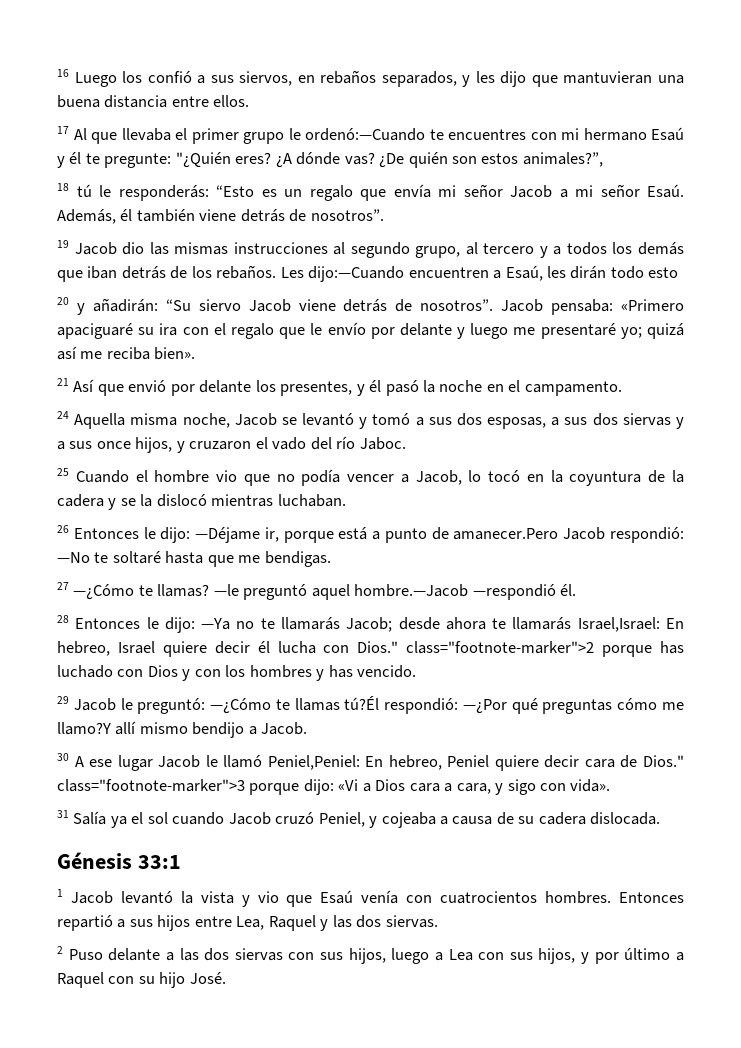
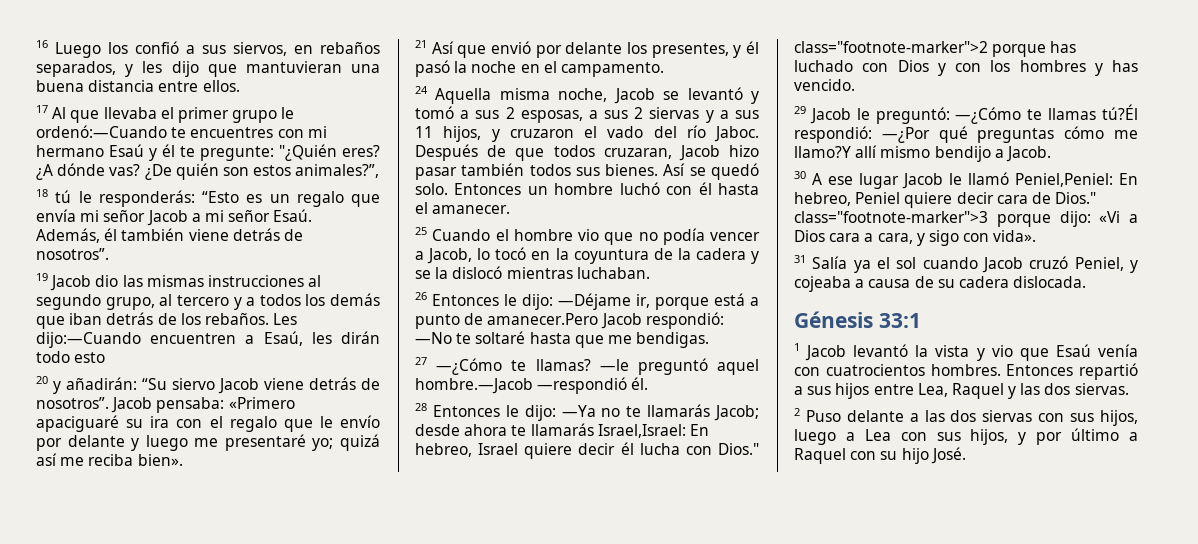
- 24 Aquella misma noche, Jacob se levantó y tomó a sus dos esposas, a sus dos siervas y a sus once hijos, y cruzaron el vado del río Jaboc.
+ 24 Aquella misma noche, Jacob se levantó y tomó a sus 2 esposas, a sus 2 siervas y a sus 11 hijos, y cruzaron el vado del río Jaboc. Después de que todos cruzaran, Jacob hizo pasar también todos sus bienes. Así se quedó solo. Entonces un hombre luchó con él hasta el amanecer.

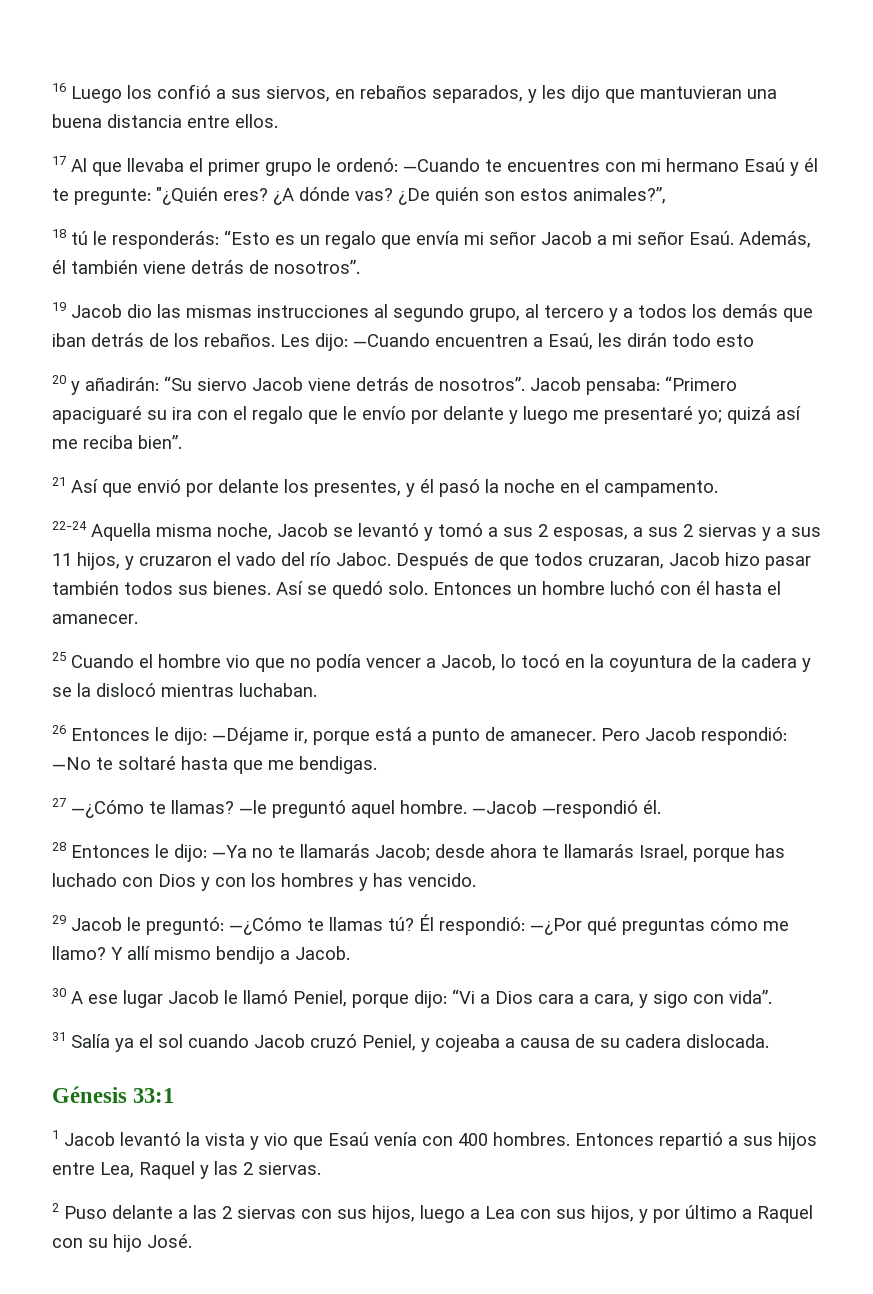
- 17 Al que llevaba el primer grupo le ordenó:—Cuando te encuentres con mi hermano Esaú y él te pregunte: "¿Quién eres?
+ 17 Al que llevaba el primer grupo le ordenó: —Cuando te encuentres con mi hermano Esaú y él te pregunte: "¿Quién eres?
- Les dijo:—Cuando encuentren a Esaú, les dirán todo esto
+ Les dijo: —Cuando encuentren a Esaú, les dirán todo esto
- Jacob pensaba: «Primero apaciguaré su ira con el regalo que le envío por delante y luego me presentaré yo; quizá así me reciba bien».
+ Jacob pensaba: “Primero apaciguaré su ira con el regalo que le envío por delante y luego me presentaré yo; quizá así me reciba bien”.
- 24 Aquella misma noche, Jacob se levantó y tomó a sus 2 esposas, a sus 2 siervas y a sus 11 hijos, y cruzaron el vado del río Jaboc.
+ 22-24 Aquella misma noche, Jacob se levantó y tomó a sus 2 esposas, a sus 2 siervas y a sus 11 hijos, y cruzaron el vado del río Jaboc.
- 26 Entonces le dijo: —Déjame ir, porque está a punto de amanecer.Pero Jacob respondió: —No te soltaré hasta que me bendigas.
+ 26 Entonces le dijo: —Déjame ir, porque está a punto de amanecer. Pero Jacob respondió: —No te soltaré hasta que me bendigas.
- —le preguntó aquel hombre.—Jacob —respondió él.
+ —le preguntó aquel hombre. —Jacob —respondió él.
- 28 Entonces le dijo: —Ya no te llamarás Jacob; desde ahora te llamarás Israel,Israel: En hebreo, Israel quiere decir él lucha con Dios." class="footnote-marker">2 porque has luchado con Dios y con los hombres y has vencido.
+ 28 Entonces le dijo: —Ya no te llamarás Jacob; desde ahora te llamarás Israel, porque has luchado con Dios y con los hombres y has vencido.
- 29 Jacob le preguntó: —¿Cómo te llamas tú?Él respondió: —¿Por qué preguntas cómo me llamo?Y allí mismo bendijo a Jacob.
+ 29 Jacob le preguntó: —¿Cómo te llamas tú? Él respondió: —¿Por qué preguntas cómo me llamo? Y allí mismo bendijo a Jacob.
- 30 A ese lugar Jacob le llamó Peniel,Peniel: En hebreo, Peniel quiere decir cara de Dios." class="footnote-marker">3 porque dijo: «Vi a Dios cara a cara, y sigo con vida».
+ 30 A ese lugar Jacob le llamó Peniel, porque dijo: “Vi a Dios cara a cara, y sigo con vida”.
- 1 Jacob levantó la vista y vio que Esaú venía con cuatrocientos hombres.
+ 1 Jacob levantó la vista y vio que Esaú venía con 400 hombres.
- Entonces repartió a sus hijos entre Lea, Raquel y las dos siervas.
+ Entonces repartió a sus hijos entre Lea, Raquel y las 2 siervas.
- 2 Puso delante a las dos siervas con sus hijos, luego a Lea con sus hijos, y por último a Raquel con su hijo José.
+ 2 Puso delante a las 2 siervas con sus hijos, luego a Lea con sus hijos, y por último a Raquel con su hijo José.

